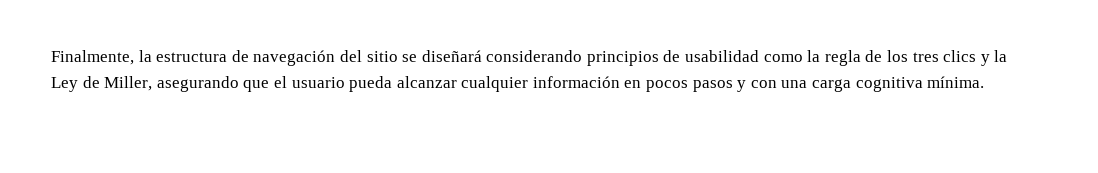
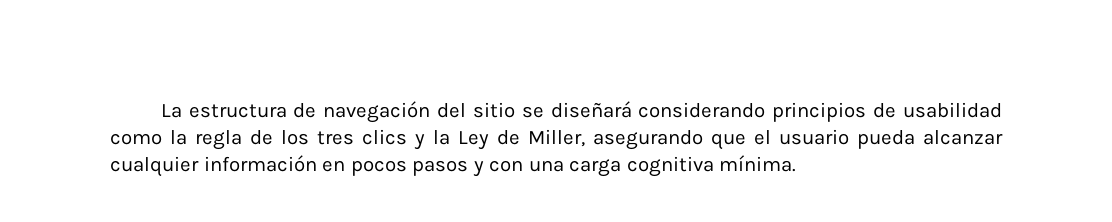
- Finalmente, la estructura de navegación del sitio se diseñará considerando principios de usabilidad como la regla de los tres clics y la Ley de Miller, asegurando que el usuario pueda alcanzar cualquier información en pocos pasos y con una carga cognitiva mínima.
+ La estructura de navegación del sitio se diseñará considerando principios de usabilidad como la regla de los tres clics y la Ley de Miller, asegurando que el usuario pueda alcanzar cualquier información en pocos pasos y con una carga cognitiva mínima.

